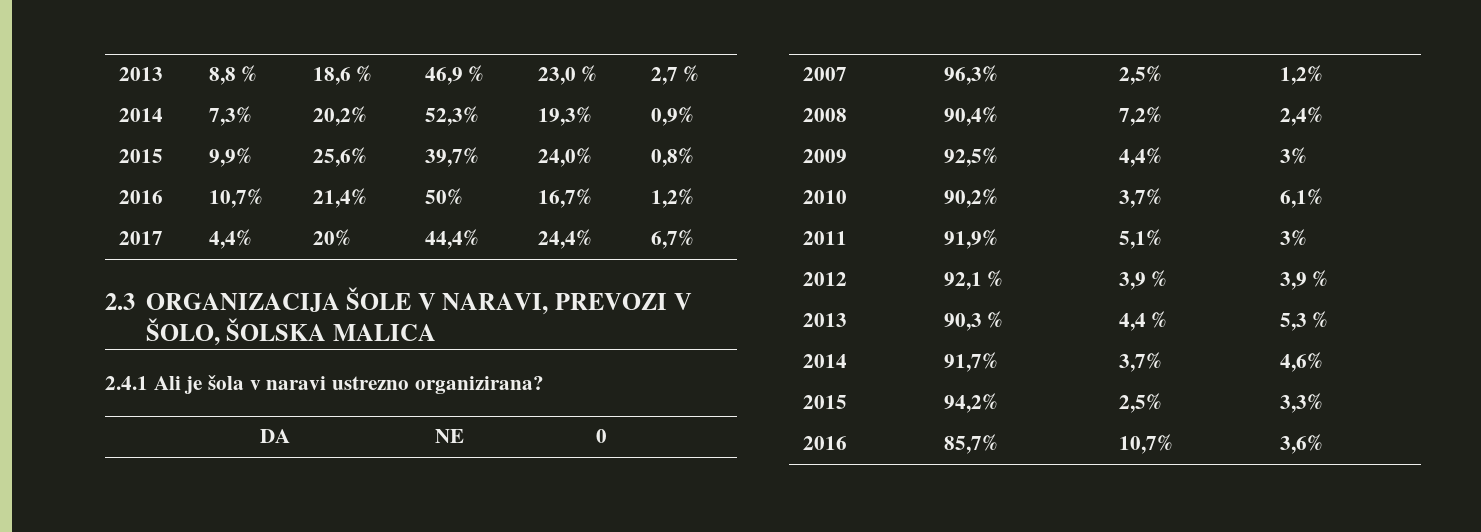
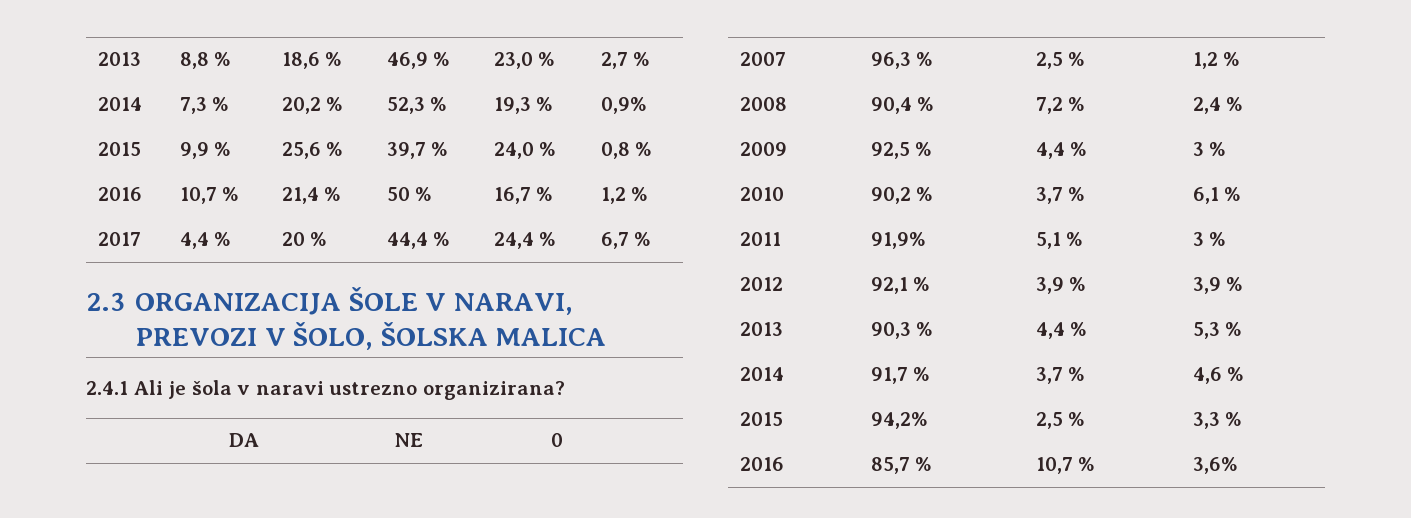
- 2014 | 7,3% | 20,2% | 52,3% | 19,3% | 0,9%
- 2015 | 9,9% | 25,6% | 39,7% | 24,0% | 0,8%
- 2016 | 10,7% | 21,4% | 50% | 16,7% | 1,2%
- 2017 | 4,4% | 20% | 44,4% | 24,4% | 6,7%
+ 2014 | 7,3 % | 20,2 % | 52,3 % | 19,3 % | 0,9%
+ 2015 | 9,9 % | 25,6 % | 39,7 % | 24,0 % | 0,8 %
+ 2016 | 10,7 % | 21,4 % | 50 % | 16,7 % | 1,2 %
+ 2017 | 4,4 % | 20 % | 44,4 % | 24,4 % | 6,7 %
- 2007 | 96,3% | 2,5% | 1,2%
- 2008 | 90,4% | 7,2% | 2,4%
- 2009 | 92,5% | 4,4% | 3%
- 2010 | 90,2% | 3,7% | 6,1%
- 2011 | 91,9% | 5,1% | 3%
+ 2007 | 96,3 % | 2,5 % | 1,2 %
+ 2008 | 90,4 % | 7,2 % | 2,4 %
+ 2009 | 92,5 % | 4,4 % | 3 %
+ 2010 | 90,2 % | 3,7 % | 6,1 %
+ 2011 | 91,9% | 5,1 % | 3 %
- 2014 | 91,7% | 3,7% | 4,6%
- 2015 | 94,2% | 2,5% | 3,3%
- 2016 | 85,7% | 10,7% | 3,6%
+ 2014 | 91,7 % | 3,7 % | 4,6 %
+ 2015 | 94,2% | 2,5 % | 3,3 %
+ 2016 | 85,7 % | 10,7 % | 3,6%

